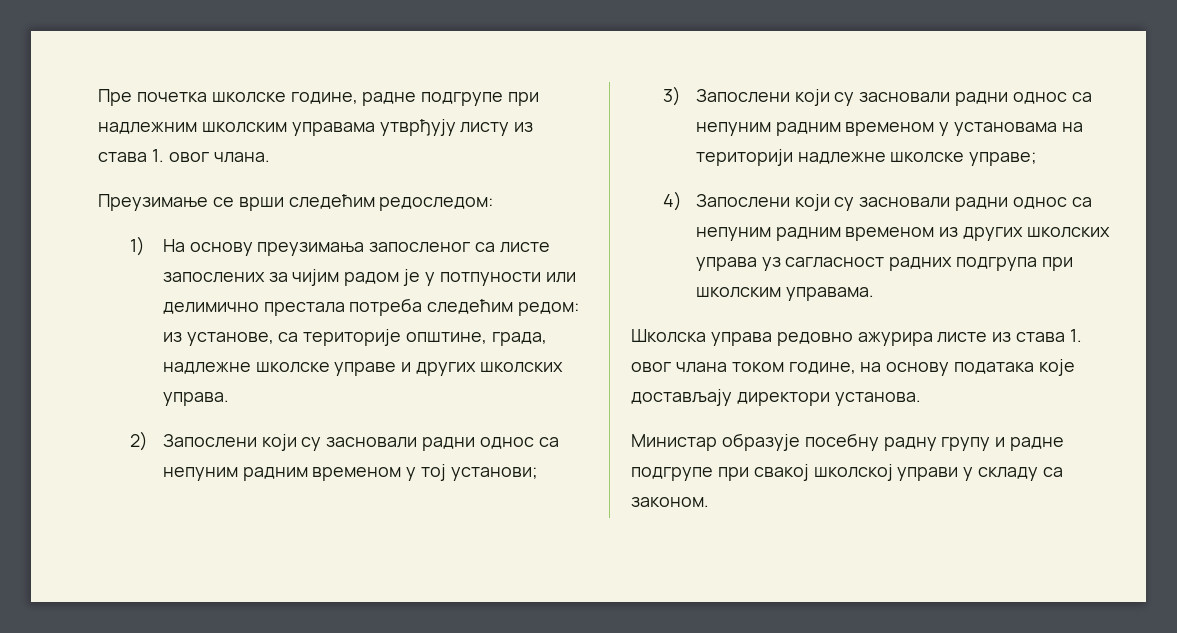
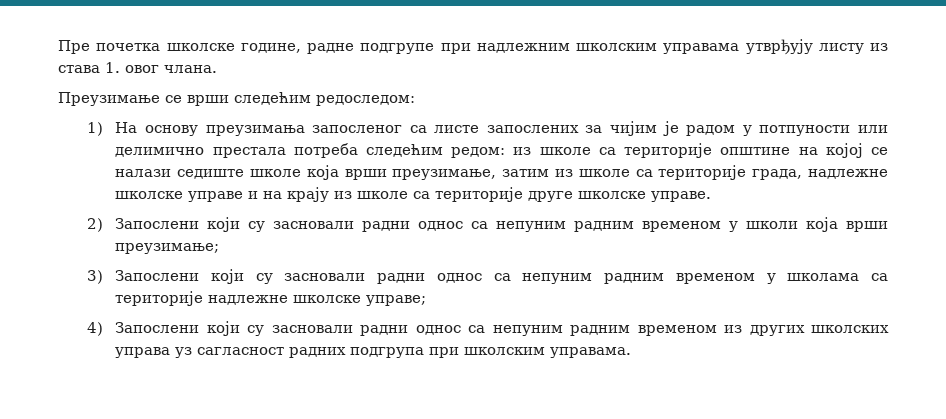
- 1) На основу преузимања запосленог са листе запослених за чијим радом jе у потпуности или делимично престала потреба следећим редом: из установе, са териториjе општине, града, надлежне школске управе и других школских управа.
+ 1) На основу преузимања запосленог са листе запослених за чијим је радом у потпуности или делимично престала потреба следећим редом: из школе са територије општине на којој се налази седиште школе која врши преузимање, затим из школе са територије града, надлежне школске управе и на крају из школе са територије друге школске управе.
- 2) Запослени који су засновали радни однос са непуним радним временом у тоj установи;
+ 2) Запослени који су засновали радни однос са непуним радним временом у школи која врши преузимање;
- 3) Запослени који су засновали радни однос са непуним радним временом у установама на териториjи надлежне школске управе;
+ 3) Запослени који су засновали радни однос са непуним радним временом у школама са територије надлежне школске управе;
- Школска управа редовно ажурира листе из става 1. овог члана током године, на основу података коjе достављаjу директори установа.
- Министар образуjе посебну радну групу и радне подгрупе при свакоj школскоj управи у складу са законом.

